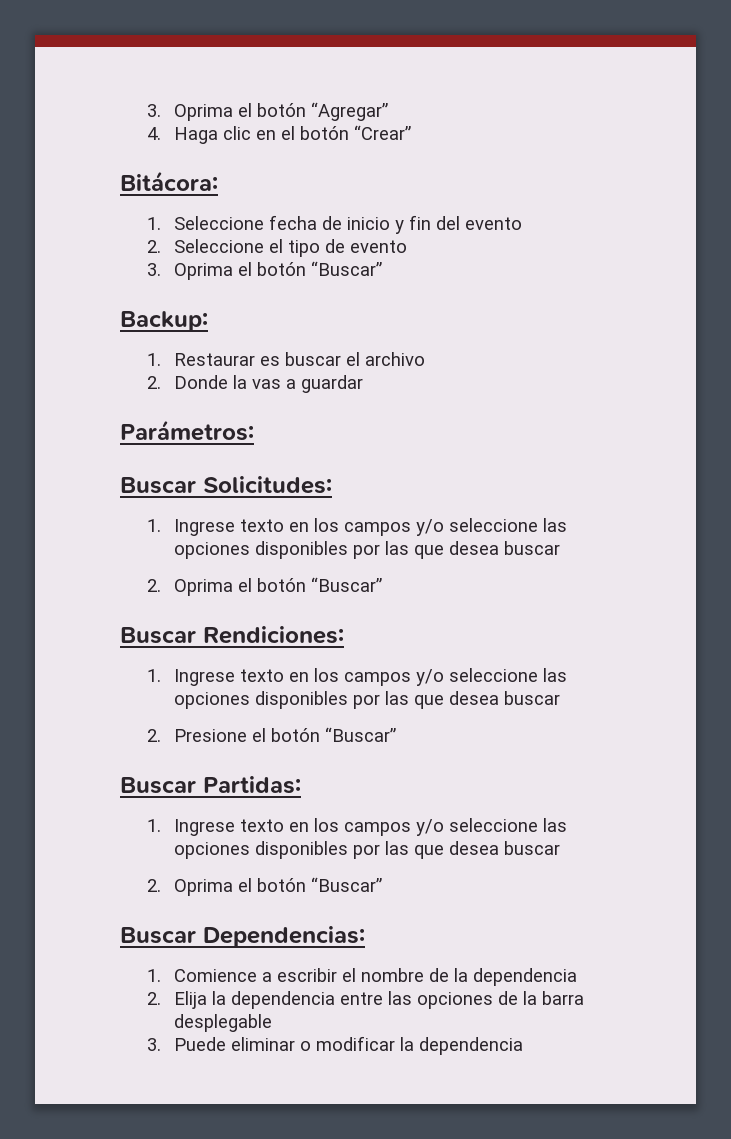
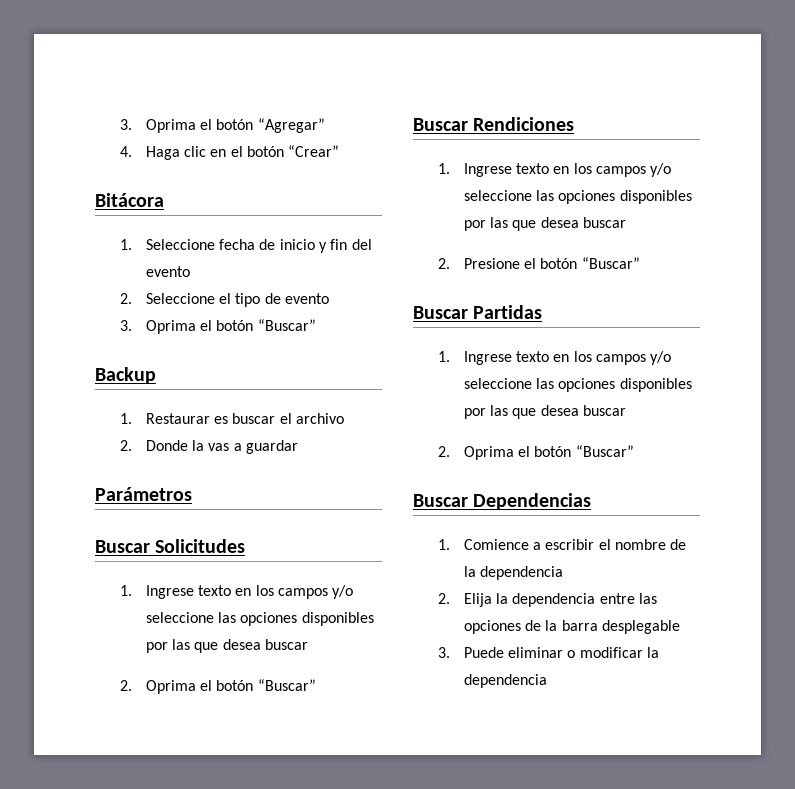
- Bitácora:
+ Bitácora
- Backup:
+ Backup
- Parámetros:
- Buscar Solicitudes:
+ Parámetros
+ Buscar Solicitudes
- Buscar Rendiciones:
+ Buscar Rendiciones
- Buscar Partidas:
+ Buscar Partidas
- Buscar Dependencias:
+ Buscar Dependencias

